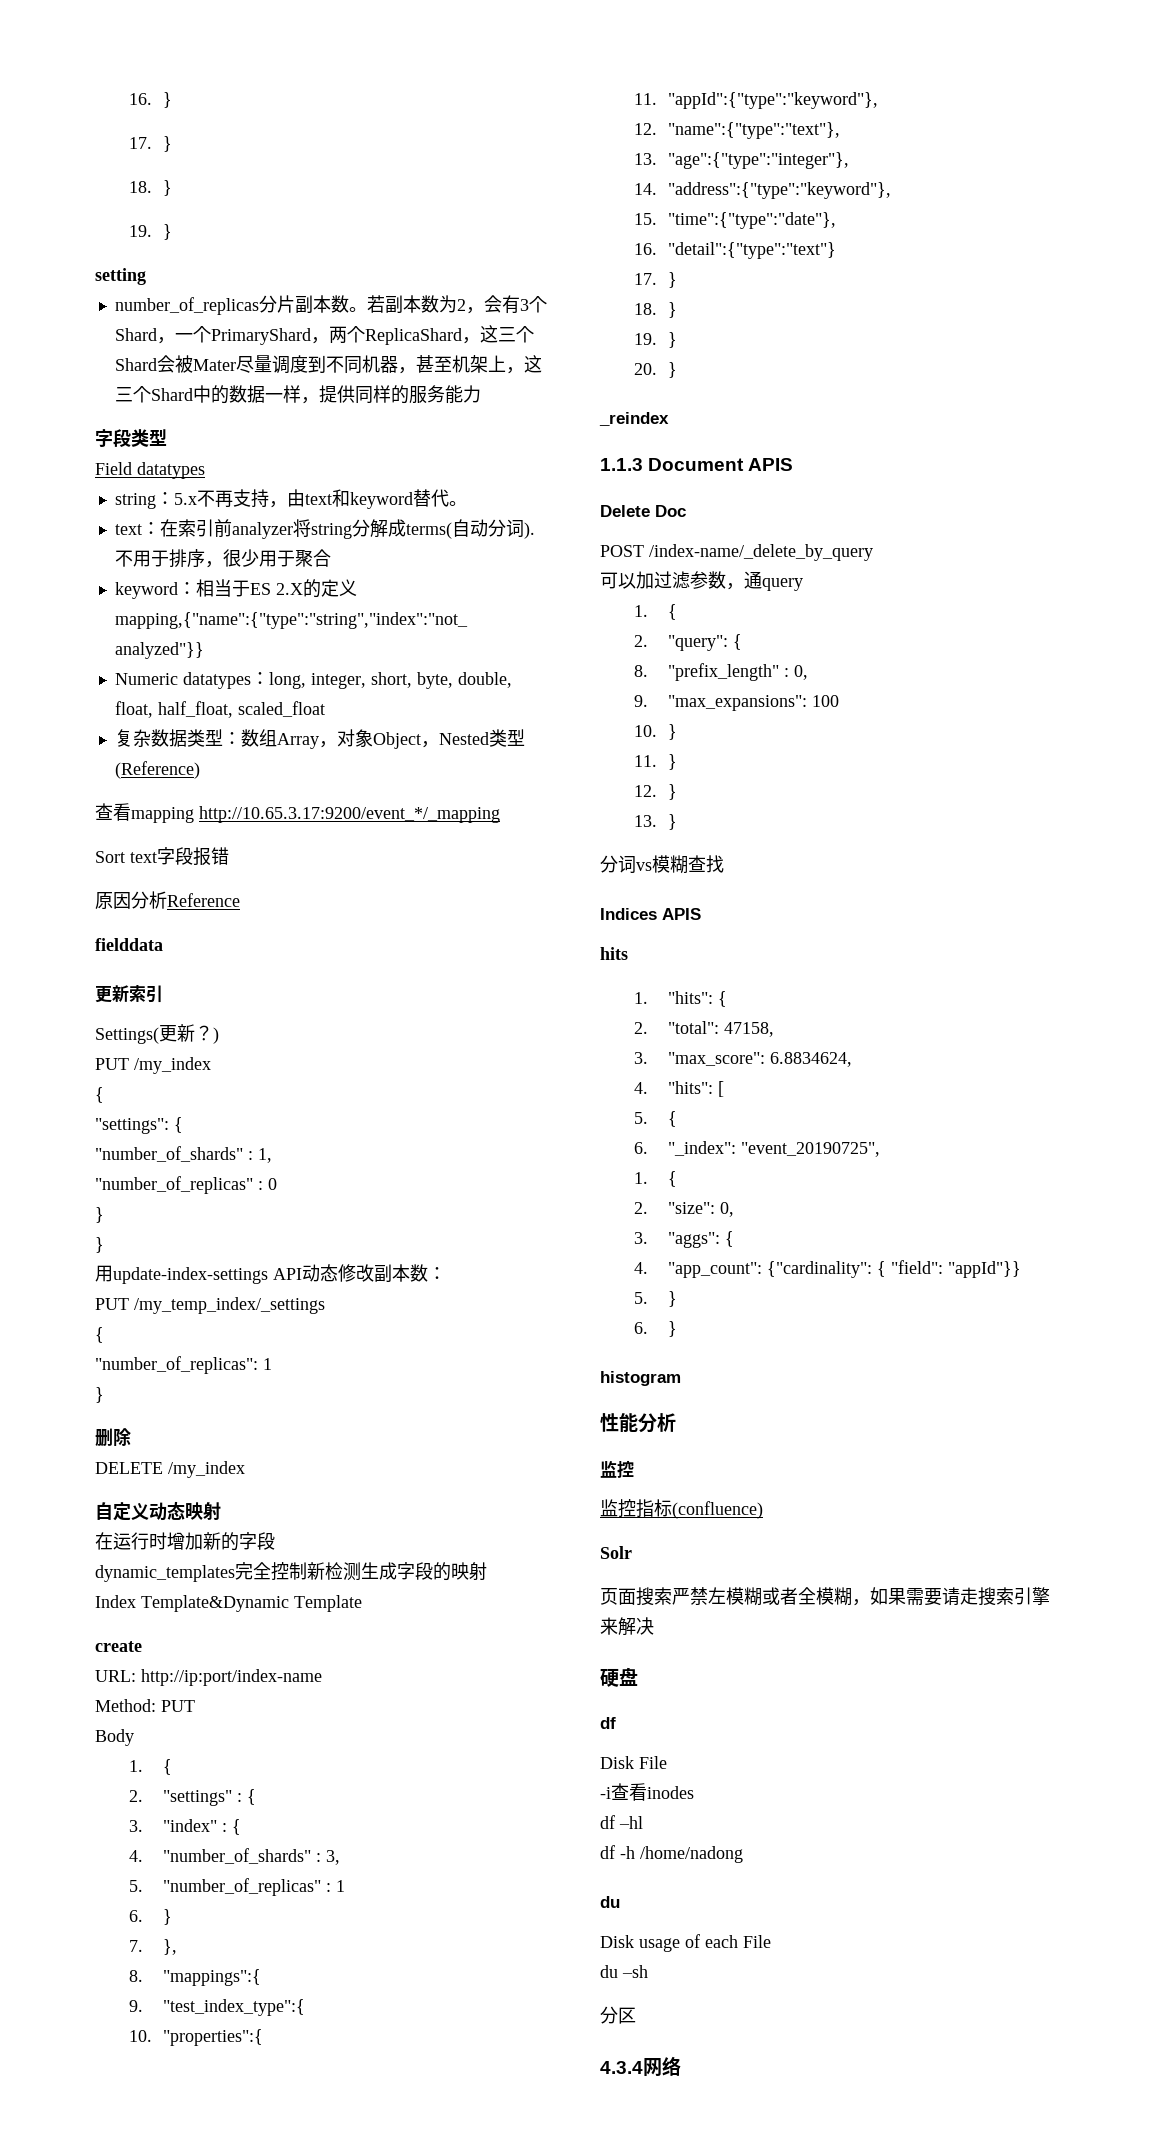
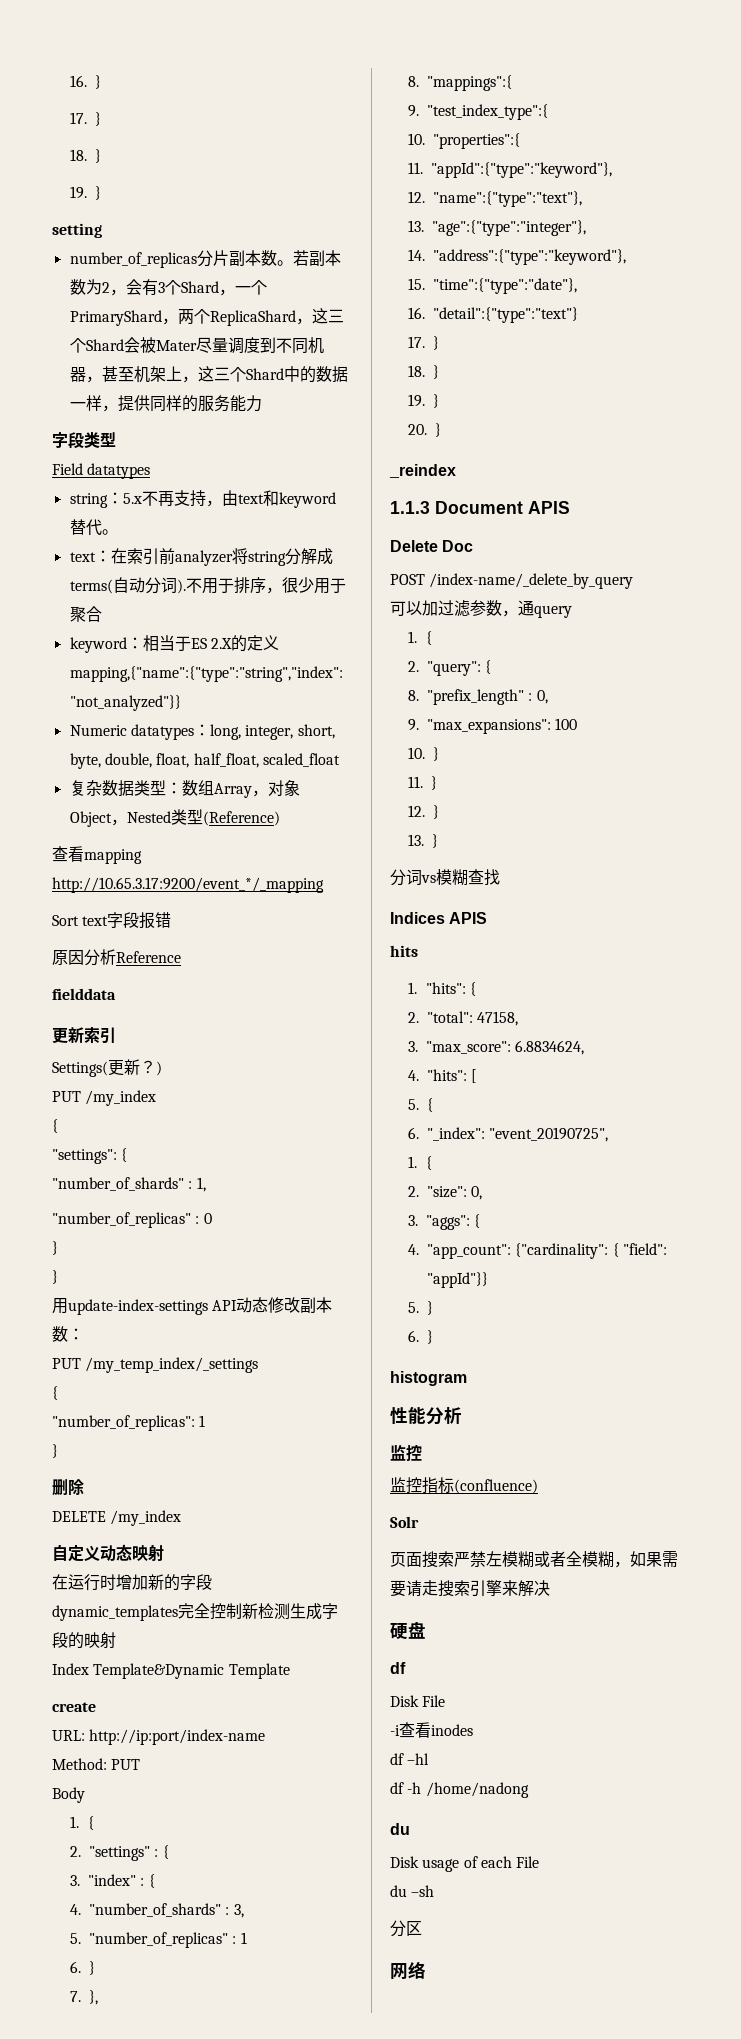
- 4.3.4网络
+ 网络

